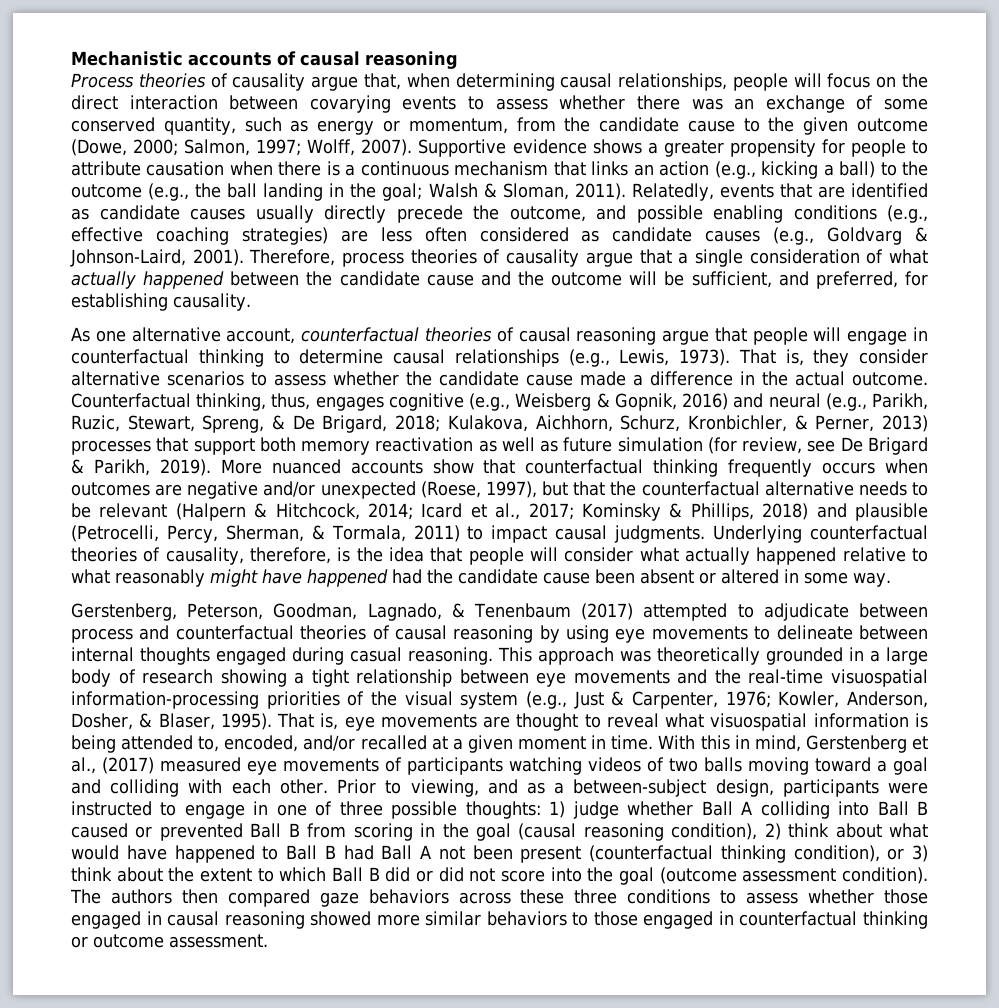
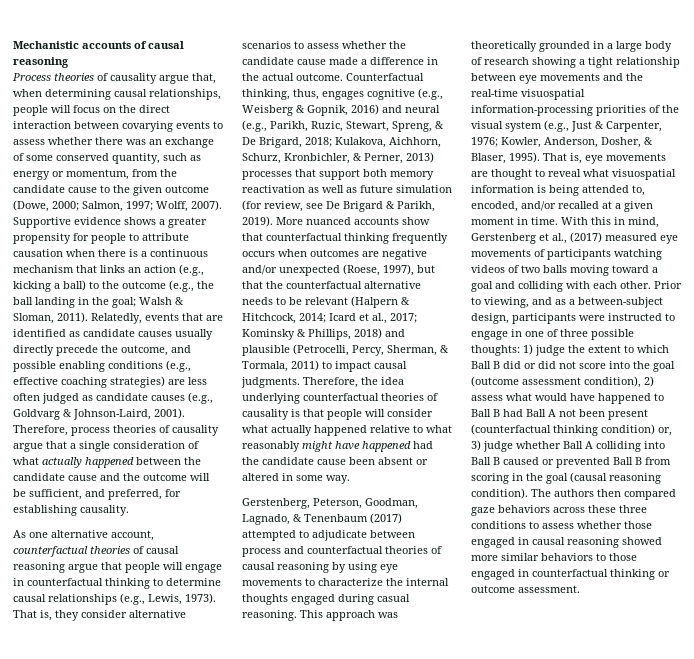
- Relatedly, events that are identified as candidate causes usually directly precede the outcome, and possible enabling conditions (e.g., effective coaching strategies) are less often considered as candidate causes (e.g., Goldvarg & Johnson-Laird, 2001).
+ Relatedly, events that are identified as candidate causes usually directly precede the outcome, and possible enabling conditions (e.g., effective coaching strategies) are less often judged as candidate causes (e.g., Goldvarg & Johnson-Laird, 2001).
- Underlying counterfactual theories of causality, therefore, is the idea that people will consider what actually happened relative to what reasonably might have happened had the candidate cause been absent or altered in some way.
+ Therefore, the idea underlying counterfactual theories of causality is that people will consider what actually happened relative to what reasonably might have happened had the candidate cause been absent or altered in some way.
- Gerstenberg, Peterson, Goodman, Lagnado, & Tenenbaum (2017) attempted to adjudicate between process and counterfactual theories of causal reasoning by using eye movements to delineate between internal thoughts engaged during casual reasoning.
+ Gerstenberg, Peterson, Goodman, Lagnado, & Tenenbaum (2017) attempted to adjudicate between process and counterfactual theories of causal reasoning by using eye movements to characterize the internal thoughts engaged during casual reasoning.
- Prior to viewing, and as a between-subject design, participants were instructed to engage in one of three possible thoughts: 1) judge whether Ball A colliding into Ball B caused or prevented Ball B from scoring in the goal (causal reasoning condition), 2) think about what would have happened to Ball B had Ball A not been present (counterfactual thinking condition), or 3) think about the extent to which Ball B did or did not score into the goal (outcome assessment condition).
+ Prior to viewing, and as a between-subject design, participants were instructed to engage in one of three possible thoughts: 1) judge the extent to which Ball B did or did not score into the goal (outcome assessment condition), 2) assess what would have happened to Ball B had Ball A not been present (counterfactual thinking condition) or, 3) judge whether Ball A colliding into Ball B caused or prevented Ball B from scoring in the goal (causal reasoning condition).

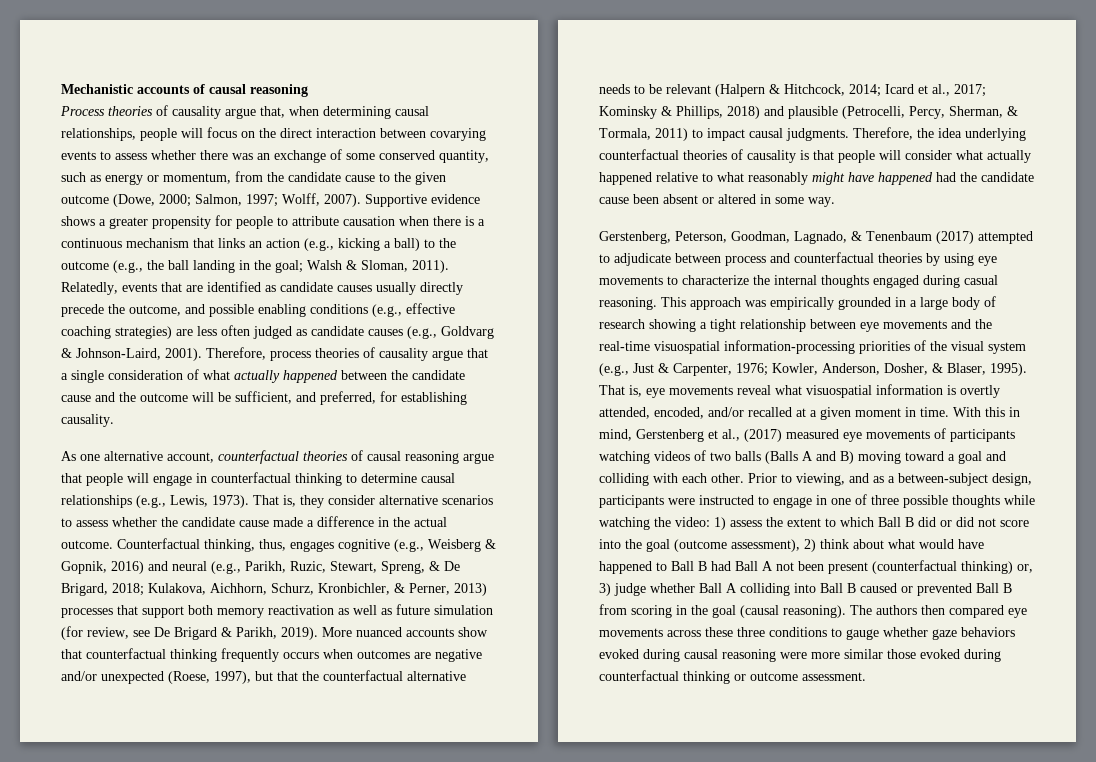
- Gerstenberg, Peterson, Goodman, Lagnado, & Tenenbaum (2017) attempted to adjudicate between process and counterfactual theories of causal reasoning by using eye movements to characterize the internal thoughts engaged during casual reasoning.
+ Gerstenberg, Peterson, Goodman, Lagnado, & Tenenbaum (2017) attempted to adjudicate between process and counterfactual theories by using eye movements to characterize the internal thoughts engaged during casual reasoning.
- This approach was theoretically grounded in a large body of research showing a tight relationship between eye movements and the real-time visuospatial information-processing priorities of the visual system (e.g., Just & Carpenter, 1976; Kowler, Anderson, Dosher, & Blaser, 1995).
+ This approach was empirically grounded in a large body of research showing a tight relationship between eye movements and the real-time visuospatial information-processing priorities of the visual system (e.g., Just & Carpenter, 1976; Kowler, Anderson, Dosher, & Blaser, 1995).
- That is, eye movements are thought to reveal what visuospatial information is being attended to, encoded, and/or recalled at a given moment in time.
+ That is, eye movements reveal what visuospatial information is overtly attended, encoded, and/or recalled at a given moment in time.
- With this in mind, Gerstenberg et al., (2017) measured eye movements of participants watching videos of two balls moving toward a goal and colliding with each other.
+ With this in mind, Gerstenberg et al., (2017) measured eye movements of participants watching videos of two balls (Balls A and B) moving toward a goal and colliding with each other.
- Prior to viewing, and as a between-subject design, participants were instructed to engage in one of three possible thoughts: 1) judge the extent to which Ball B did or did not score into the goal (outcome assessment condition), 2) assess what would have happened to Ball B had Ball A not been present (counterfactual thinking condition) or, 3) judge whether Ball A colliding into Ball B caused or prevented Ball B from scoring in the goal (causal reasoning condition).
+ Prior to viewing, and as a between-subject design, participants were instructed to engage in one of three possible thoughts while watching the video: 1) assess the extent to which Ball B did or did not score into the goal (outcome assessment), 2) think about what would have happened to Ball B had Ball A not been present (counterfactual thinking) or, 3) judge whether Ball A colliding into Ball B caused or prevented Ball B from scoring in the goal (causal reasoning).
- The authors then compared gaze behaviors across these three conditions to assess whether those engaged in causal reasoning showed more similar behaviors to those engaged in counterfactual thinking or outcome assessment.
+ The authors then compared eye movements across these three conditions to gauge whether gaze behaviors evoked during causal reasoning were more similar those evoked during counterfactual thinking or outcome assessment.

